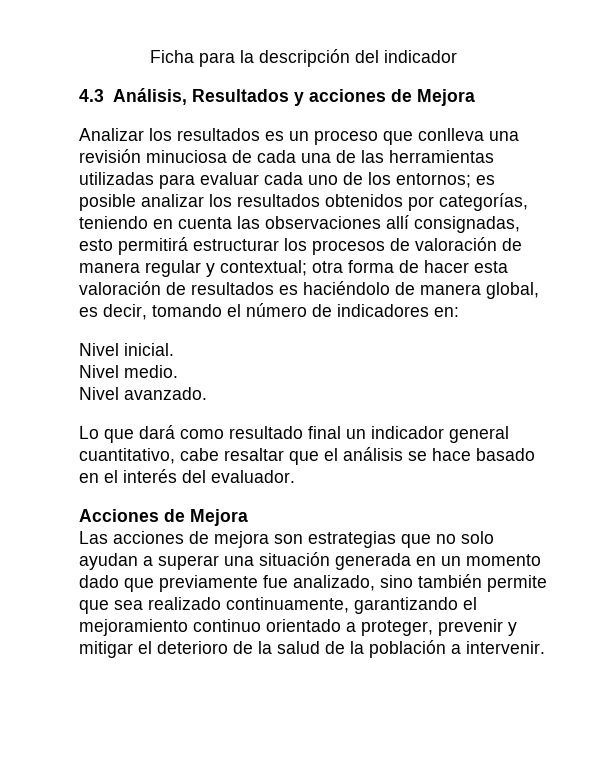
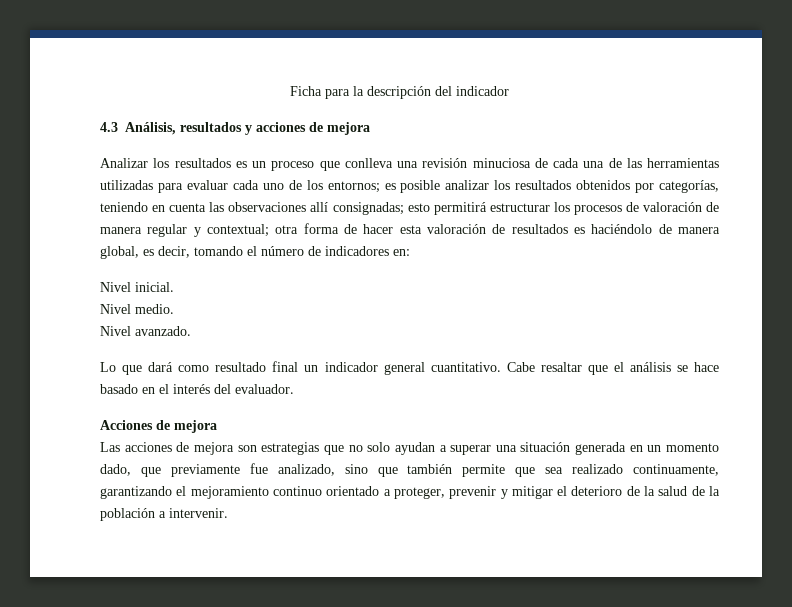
- 4.3 Análisis, Resultados y acciones de Mejora
+ 4.3 Análisis, resultados y acciones de mejora
- es posible analizar los resultados obtenidos por categorías, teniendo en cuenta las observaciones allí consignadas, esto permitirá estructurar los procesos de valoración de manera regular y contextual;
+ es posible analizar los resultados obtenidos por categorías, teniendo en cuenta las observaciones allí consignadas; esto permitirá estructurar los procesos de valoración de manera regular y contextual;
- Lo que dará como resultado final un indicador general cuantitativo, cabe resaltar que el análisis se hace basado en el interés del evaluador.
+ Lo que dará como resultado final un indicador general cuantitativo. Cabe resaltar que el análisis se hace basado en el interés del evaluador.
- Acciones de Mejora
+ Acciones de mejora
- Las acciones de mejora son estrategias que no solo ayudan a superar una situación generada en un momento dado que previamente fue analizado, sino también permite que sea realizado continuamente, garantizando el mejoramiento continuo orientado a proteger, prevenir y mitigar el deterioro de la salud de la población a intervenir.
+ Las acciones de mejora son estrategias que no solo ayudan a superar una situación generada en un momento dado, que previamente fue analizado, sino que también permite que sea realizado continuamente, garantizando el mejoramiento continuo orientado a proteger, prevenir y mitigar el deterioro de la salud de la población a intervenir.

